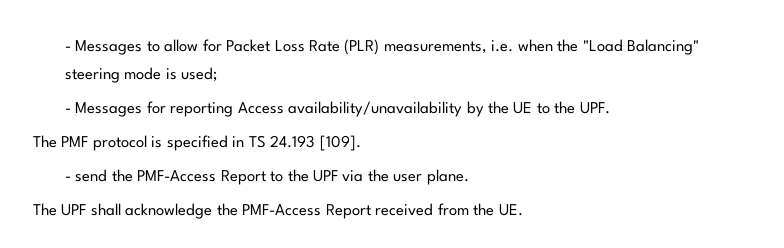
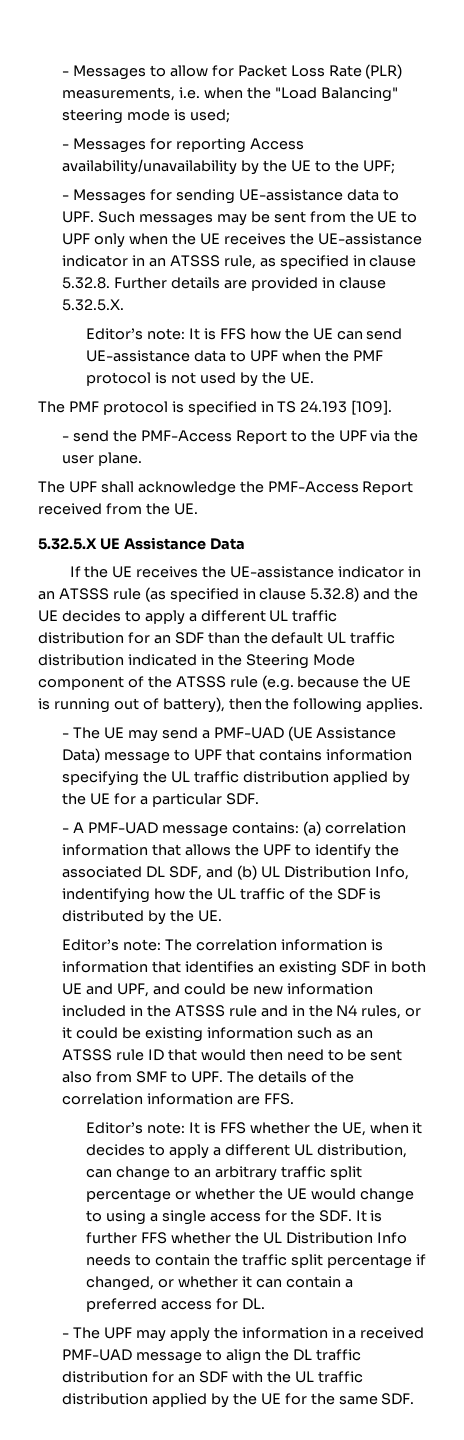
- - Messages for reporting Access availability/unavailability by the UE to the UPF.
+ - Messages for reporting Access availability/unavailability by the UE to the UPF;
+ - Messages for sending UE-assistance data to UPF. Such messages may be sent from the UE to UPF only when the UE receives the UE-assistance indicator in an ATSSS rule, as specified in clause 5.32.8. Further details are provided in clause 5.32.5.X.
+ Editor’s note: It is FFS how the UE can send UE-assistance data to UPF when the PMF protocol is not used by the UE.
+ 5.32.5.X UE Assistance Data
+ If the UE receives the UE-assistance indicator in an ATSSS rule (as specified in clause 5.32.8) and the UE decides to apply a different UL traffic distribution for an SDF than the default UL traffic distribution indicated in the Steering Mode component of the ATSSS rule (e.g. because the UE is running out of battery), then the following applies.
+ - The UE may send a PMF-UAD (UE Assistance Data) message to UPF that contains information specifying the UL traffic distribution applied by the UE for a particular SDF.
+ - A PMF-UAD message contains: (a) correlation information that allows the UPF to identify the associated DL SDF, and (b) UL Distribution Info, indentifying how the UL traffic of the SDF is distributed by the UE.
+ Editor’s note: The correlation information is information that identifies an existing SDF in both UE and UPF, and could be new information included in the ATSSS rule and in the N4 rules, or it could be existing information such as an ATSSS rule ID that would then need to be sent also from SMF to UPF. The details of the correlation information are FFS.
+ Editor’s note: It is FFS whether the UE, when it decides to apply a different UL distribution, can change to an arbitrary traffic split percentage or whether the UE would change to using a single access for the SDF. It is further FFS whether the UL Distribution Info needs to contain the traffic split percentage if changed, or whether it can contain a preferred access for DL.
+ - The UPF may apply the information in a received PMF-UAD message to align the DL traffic distribution for an SDF with the UL traffic distribution applied by the UE for the same SDF.

